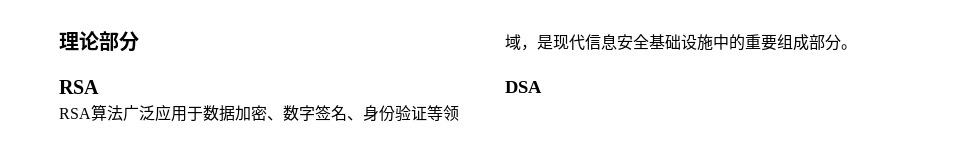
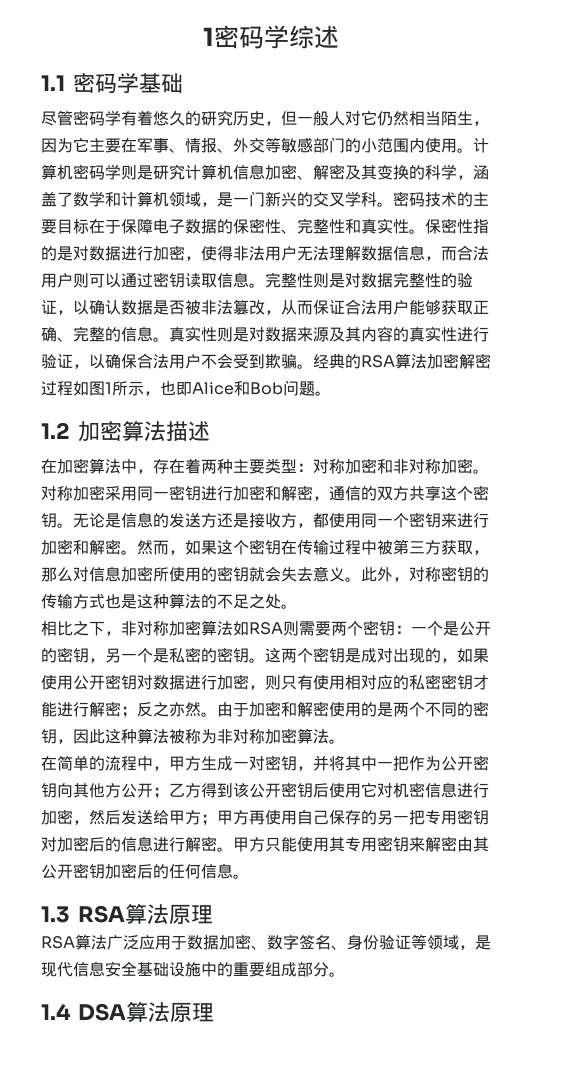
- 理论部分
- RSA
+ 1密码学综述
+ 1.1密码学基础
+ 尽管密码学有着悠久的研究历史，但一般人对它仍然相当陌生，因为它主要在军事、情报、外交等敏感部门的小范围内使用。计算机密码学则是研究计算机信息加密、解密及其变换的科学，涵盖了数学和计算机领域，是一门新兴的交叉学科。密码技术的主要目标在于保障电子数据的保密性、完整性和真实性。保密性指的是对数据进行加密，使得非法用户无法理解数据信息，而合法用户则可以通过密钥读取信息。完整性则是对数据完整性的验证，以确认数据是否被非法篡改，从而保证合法用户能够获取正确、完整的信息。真实性则是对数据来源及其内容的真实性进行验证，以确保合法用户不会受到欺骗。经典的RSA算法加密解密过程如图1所示，也即Alice和Bob问题。
+ 1.2加密算法描述
+ 在加密算法中，存在着两种主要类型：对称加密和非对称加密。对称加密采用同一密钥进行加密和解密，通信的双方共享这个密钥。无论是信息的发送方还是接收方，都使用同一个密钥来进行加密和解密。然而，如果这个密钥在传输过程中被第三方获取，那么对信息加密所使用的密钥就会失去意义。此外，对称密钥的传输方式也是这种算法的不足之处。
+ 相比之下，非对称加密算法如RSA则需要两个密钥：一个是公开的密钥，另一个是私密的密钥。这两个密钥是成对出现的，如果使用公开密钥对数据进行加密，则只有使用相对应的私密密钥才能进行解密；反之亦然。由于加密和解密使用的是两个不同的密钥，因此这种算法被称为非对称加密算法。
+ 在简单的流程中，甲方生成一对密钥，并将其中一把作为公开密钥向其他方公开；乙方得到该公开密钥后使用它对机密信息进行加密，然后发送给甲方；甲方再使用自己保存的另一把专用密钥对加密后的信息进行解密。甲方只能使用其专用密钥来解密由其公开密钥加密后的任何信息。
+ 1.3 RSA算法原理
- DSA
+ 1.4 DSA算法原理

